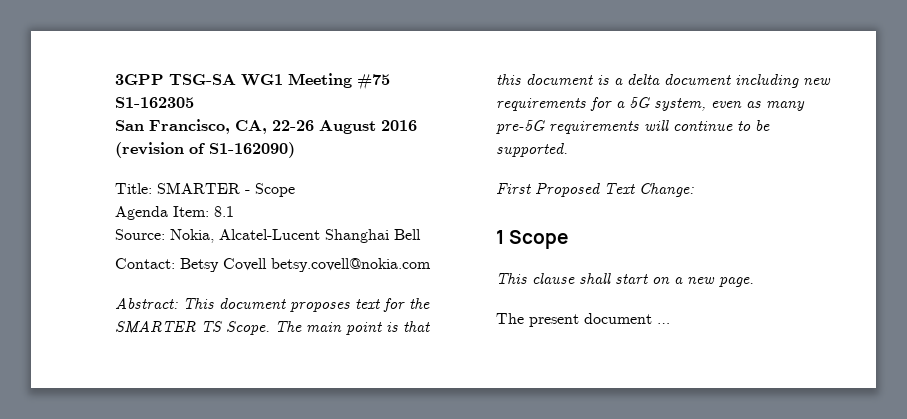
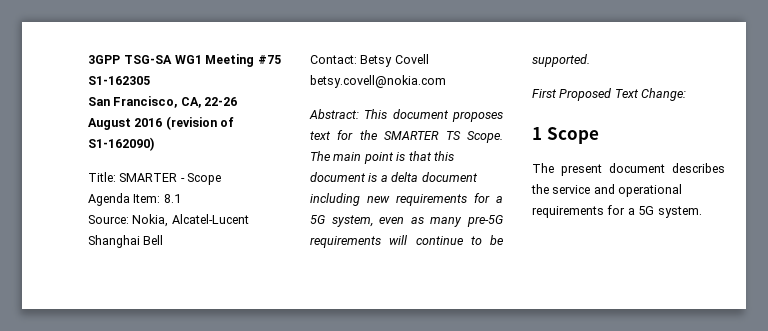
- This clause shall start on a new page.
- The present document …
+ The present document describes the service and operational requirements for a 5G system.

